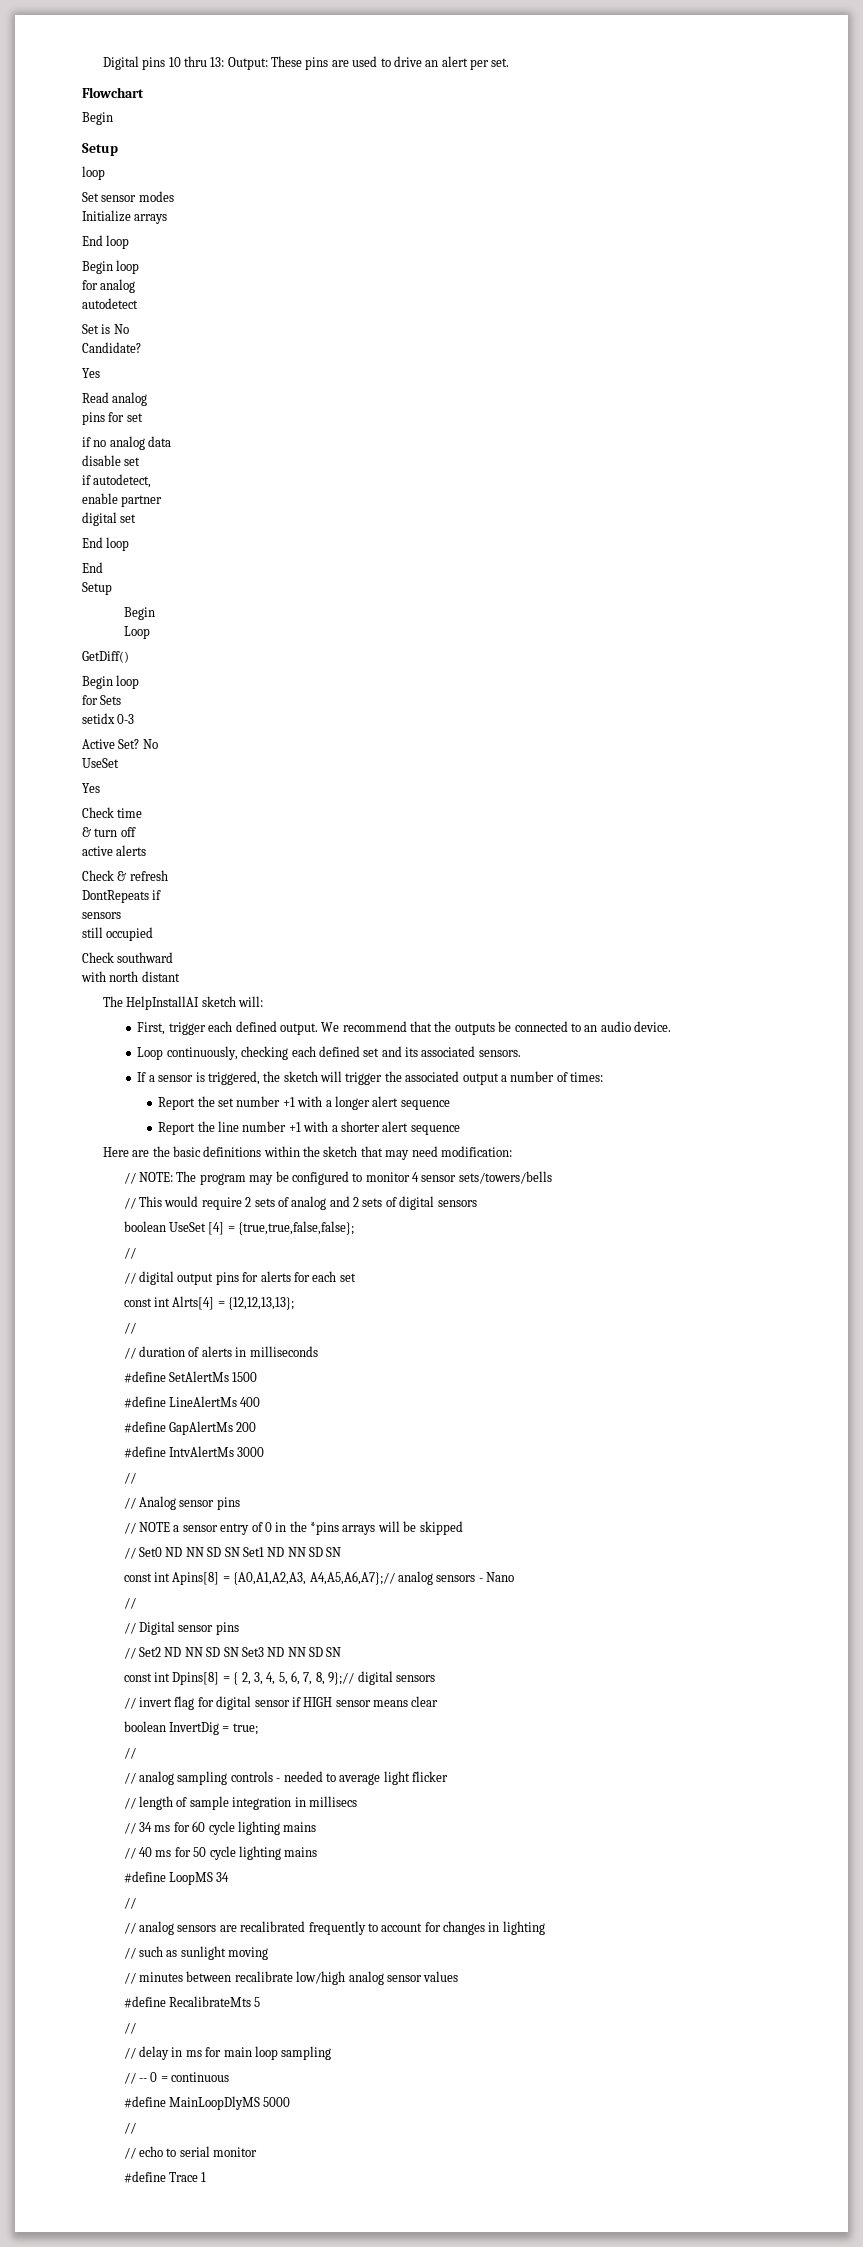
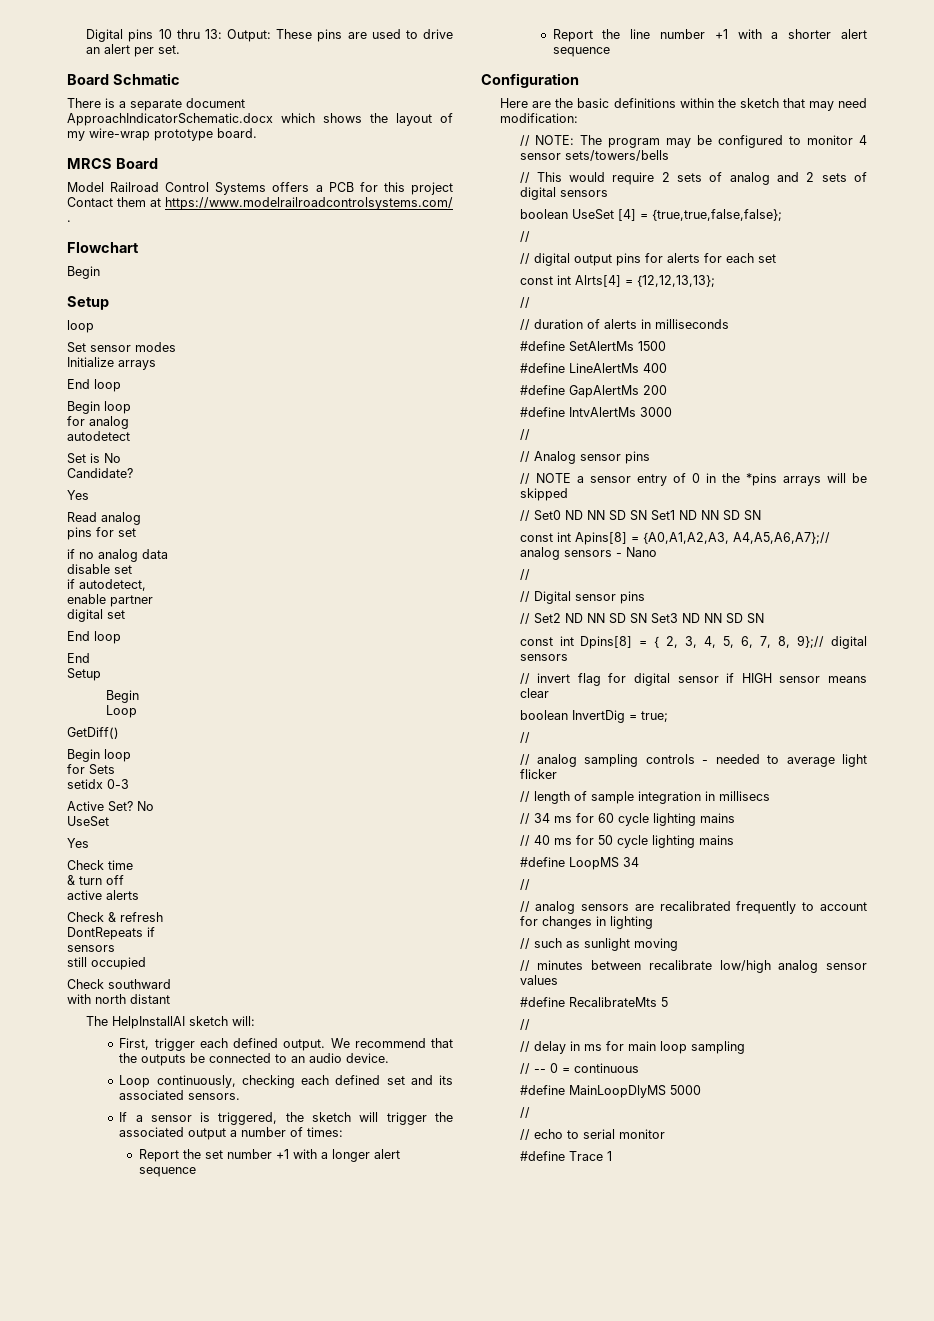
+ Board Schmatic
+ There is a separate document ApproachIndicatorSchematic.docx which shows the layout of my wire-wrap prototype board.
+ MRCS Board
+ Model Railroad Control Systems offers a PCB for this project Contact them at https://www.modelrailroadcontrolsystems.com/ .
+ Configuration

